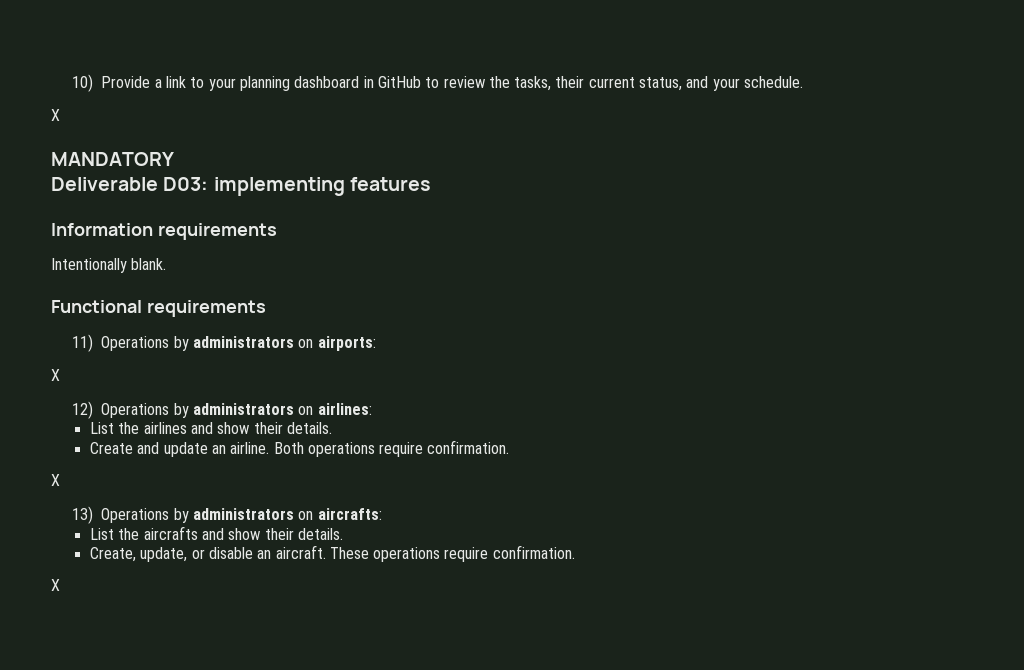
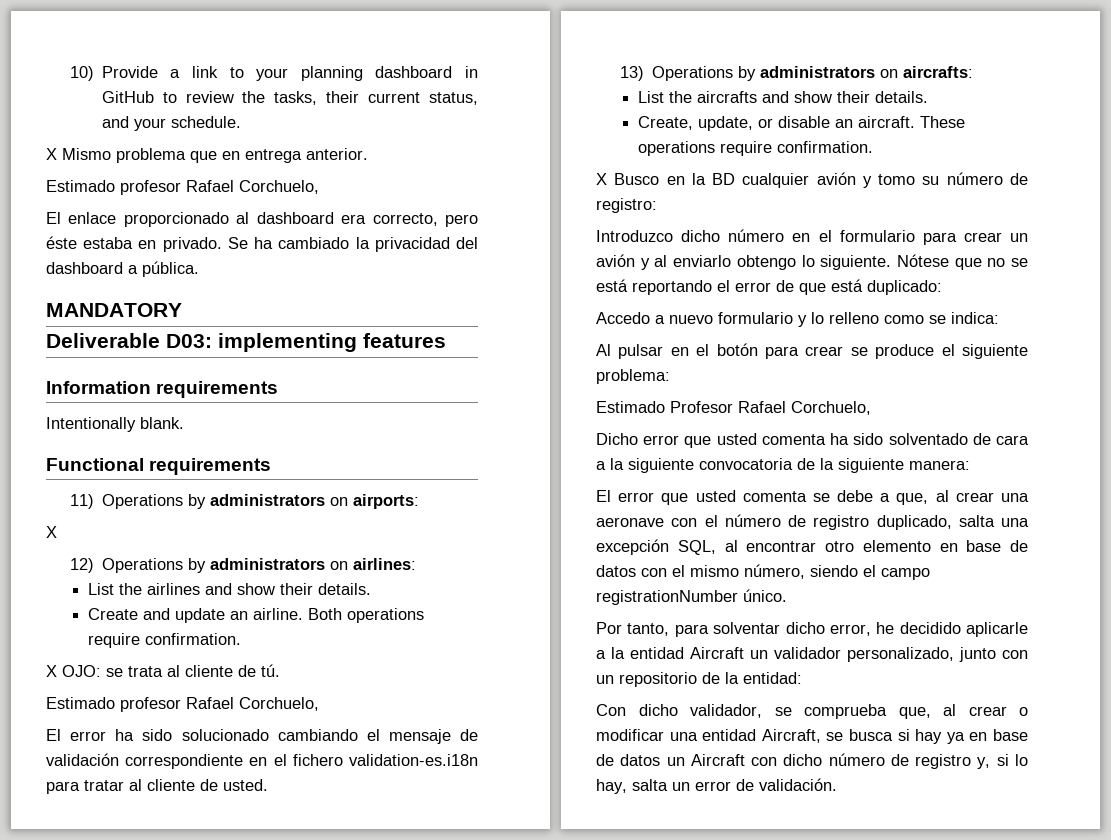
  10) Provide a link to your planning dashboard in GitHub to review the tasks, their current status, and your schedule.
- X
+ X Mismo problema que en entrega anterior.
+ Estimado profesor Rafael Corchuelo,
+ El enlace proporcionado al dashboard era correcto, pero éste estaba en privado. Se ha cambiado la privacidad del dashboard a pública.
  Both operations require confirmation.
- X
+ X OJO: se trata al cliente de tú.
+ Estimado profesor Rafael Corchuelo,
+ El error ha sido solucionado cambiando el mensaje de validación correspondiente en el fichero validation-es.i18n para tratar al cliente de usted.
  These operations require confirmation.
- X
+ X Busco en la BD cualquier avión y tomo su número de registro:
+ Introduzco dicho número en el formulario para crear un avión y al enviarlo obtengo lo siguiente. Nótese que no se está reportando el error de que está duplicado:
+ Accedo a nuevo formulario y lo relleno como se indica:
+ Al pulsar en el botón para crear se produce el siguiente problema:
+ Estimado Profesor Rafael Corchuelo,
+ Dicho error que usted comenta ha sido solventado de cara a la siguiente convocatoria de la siguiente manera:
+ El error que usted comenta se debe a que, al crear una aeronave con el número de registro duplicado, salta una excepción SQL, al encontrar otro elemento en base de datos con el mismo número, siendo el campo registrationNumber único.
+ Por tanto, para solventar dicho error, he decidido aplicarle a la entidad Aircraft un validador personalizado, junto con un repositorio de la entidad:
+ Con dicho validador, se comprueba que, al crear o modificar una entidad Aircraft, se busca si hay ya en base de datos un Aircraft con dicho número de registro y, si lo hay, salta un error de validación.

